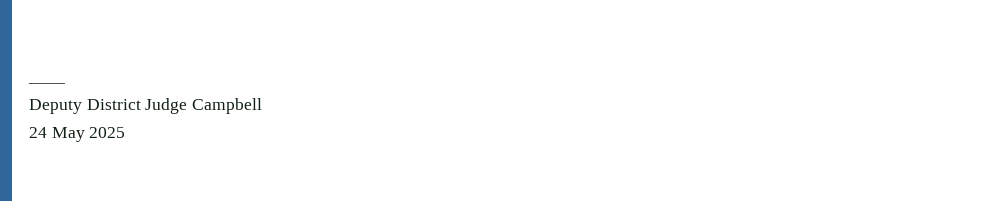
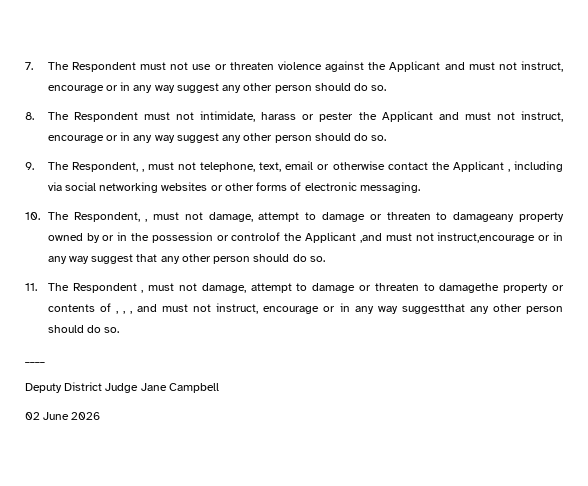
+ 7. The Respondent must not use or threaten violence against the Applicant and must not instruct, encourage or in any way suggest any other person should do so.
+ 8. The Respondent must not intimidate, harass or pester the Applicant and must not instruct, encourage or in any way suggest any other person should do so.
+ 9. The Respondent, , must not telephone, text, email or otherwise contact the Applicant , including via social networking websites or other forms of electronic messaging.
+ 10. The Respondent, , must not damage, attempt to damage or threaten to damageany property owned by or in the possession or controlof the Applicant ,and must not instruct,encourage or in any way suggest that any other person should do so.
+ 11. The Respondent , must not damage, attempt to damage or threaten to damagethe property or contents of , , , and must not instruct, encourage or in any way suggestthat any other person should do so.
- Deputy District Judge Campbell
+ Deputy District Judge Jane Campbell
- 24 May 2025
+ 02 June 2026

